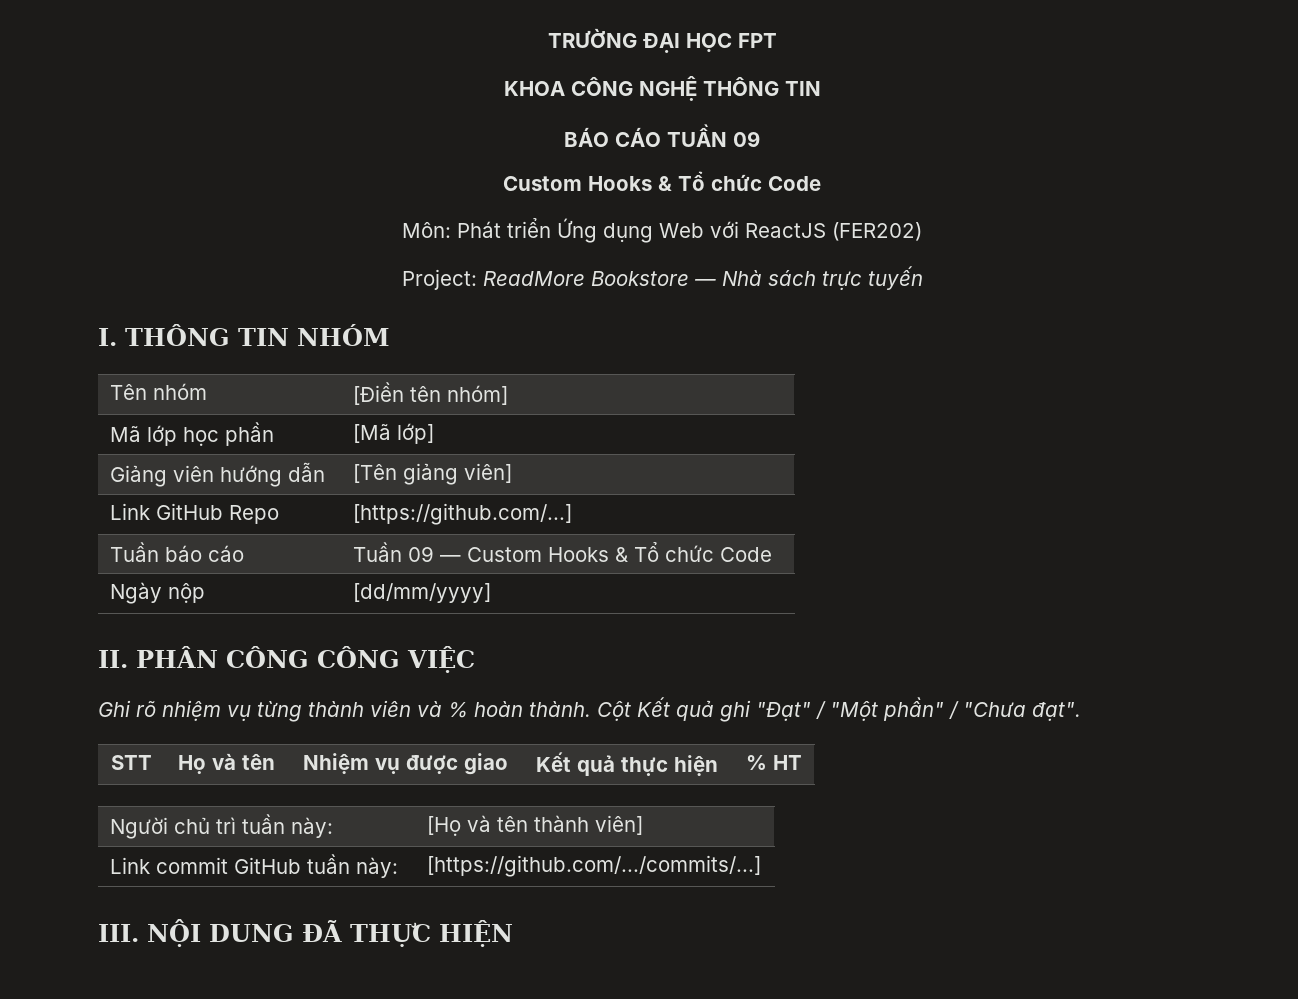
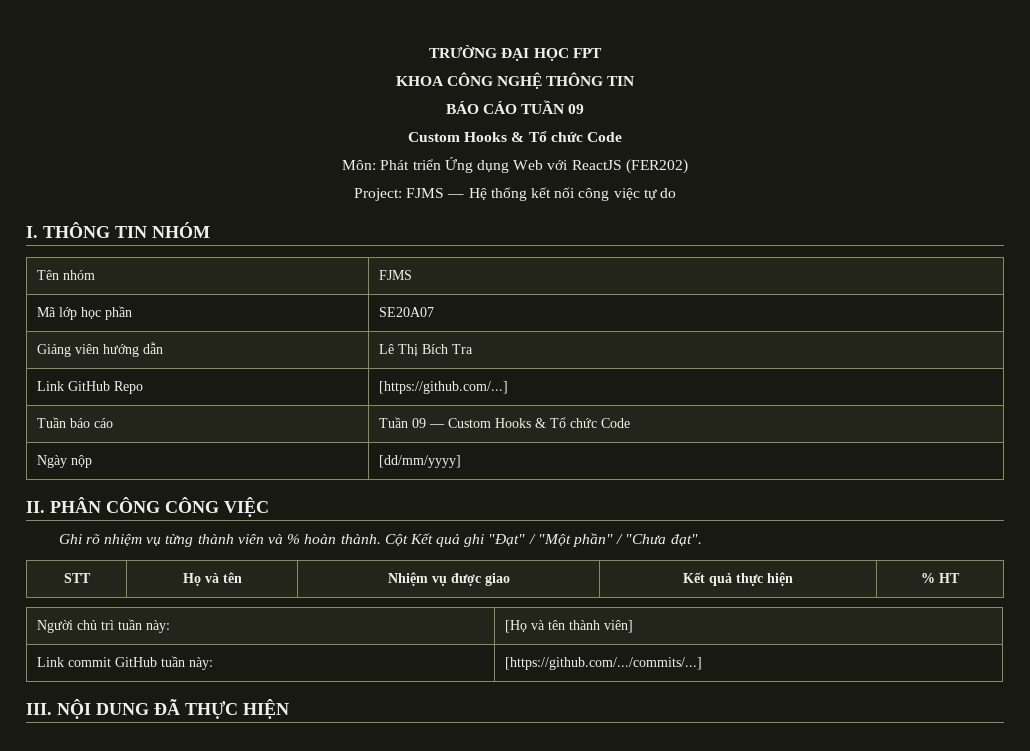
- Project: ReadMore Bookstore — Nhà sách trực tuyến
+ Project: FJMS — Hệ thống kết nối công việc tự do
- Tên nhóm | [Điền tên nhóm]
+ Tên nhóm | FJMS
- Mã lớp học phần | [Mã lớp]
+ Mã lớp học phần | SE20A07
- Giảng viên hướng dẫn | [Tên giảng viên]
+ Giảng viên hướng dẫn | Lê Thị Bích Tra

